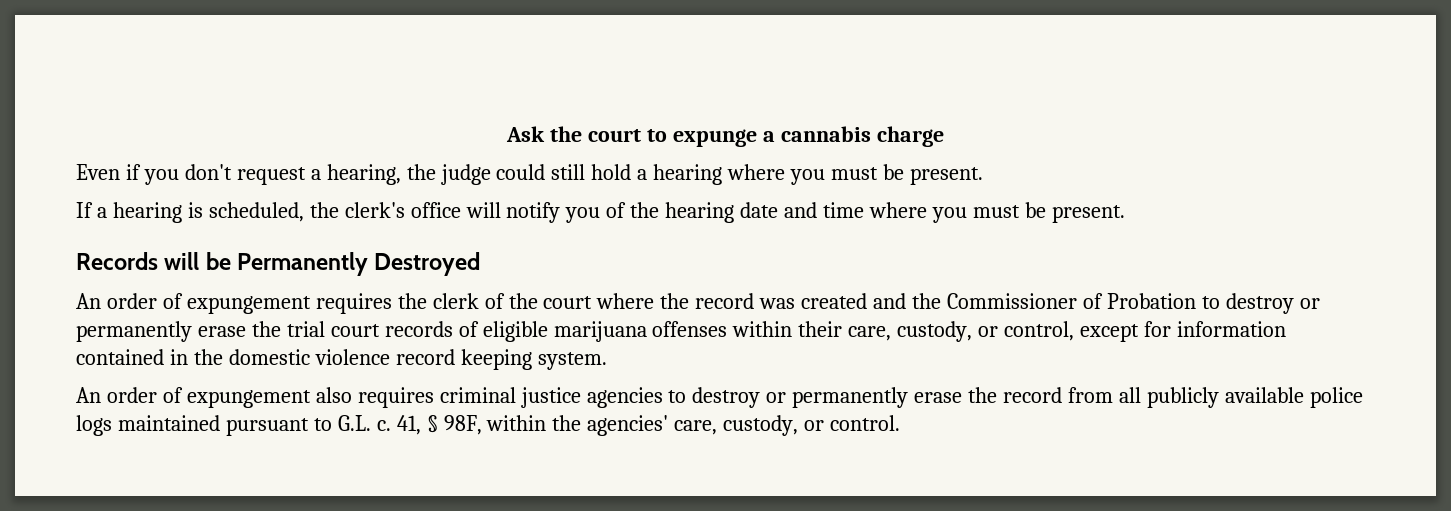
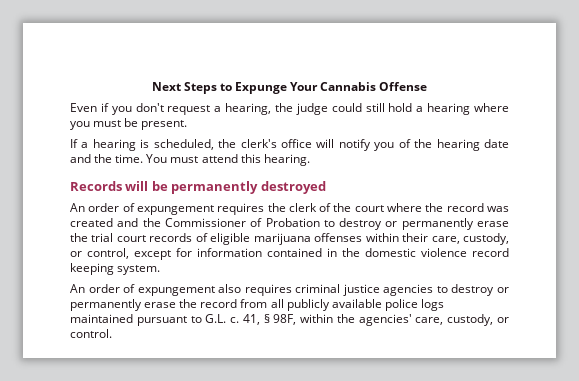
- Ask the court to expunge a cannabis charge
+ Next Steps to Expunge Your Cannabis Offense
- If a hearing is scheduled, the clerk's office will notify you of the hearing date and time where you must be present.
+ If a hearing is scheduled, the clerk's office will notify you of the hearing date and the time. You must attend this hearing.
- Records will be Permanently Destroyed
+ Records will be permanently destroyed

